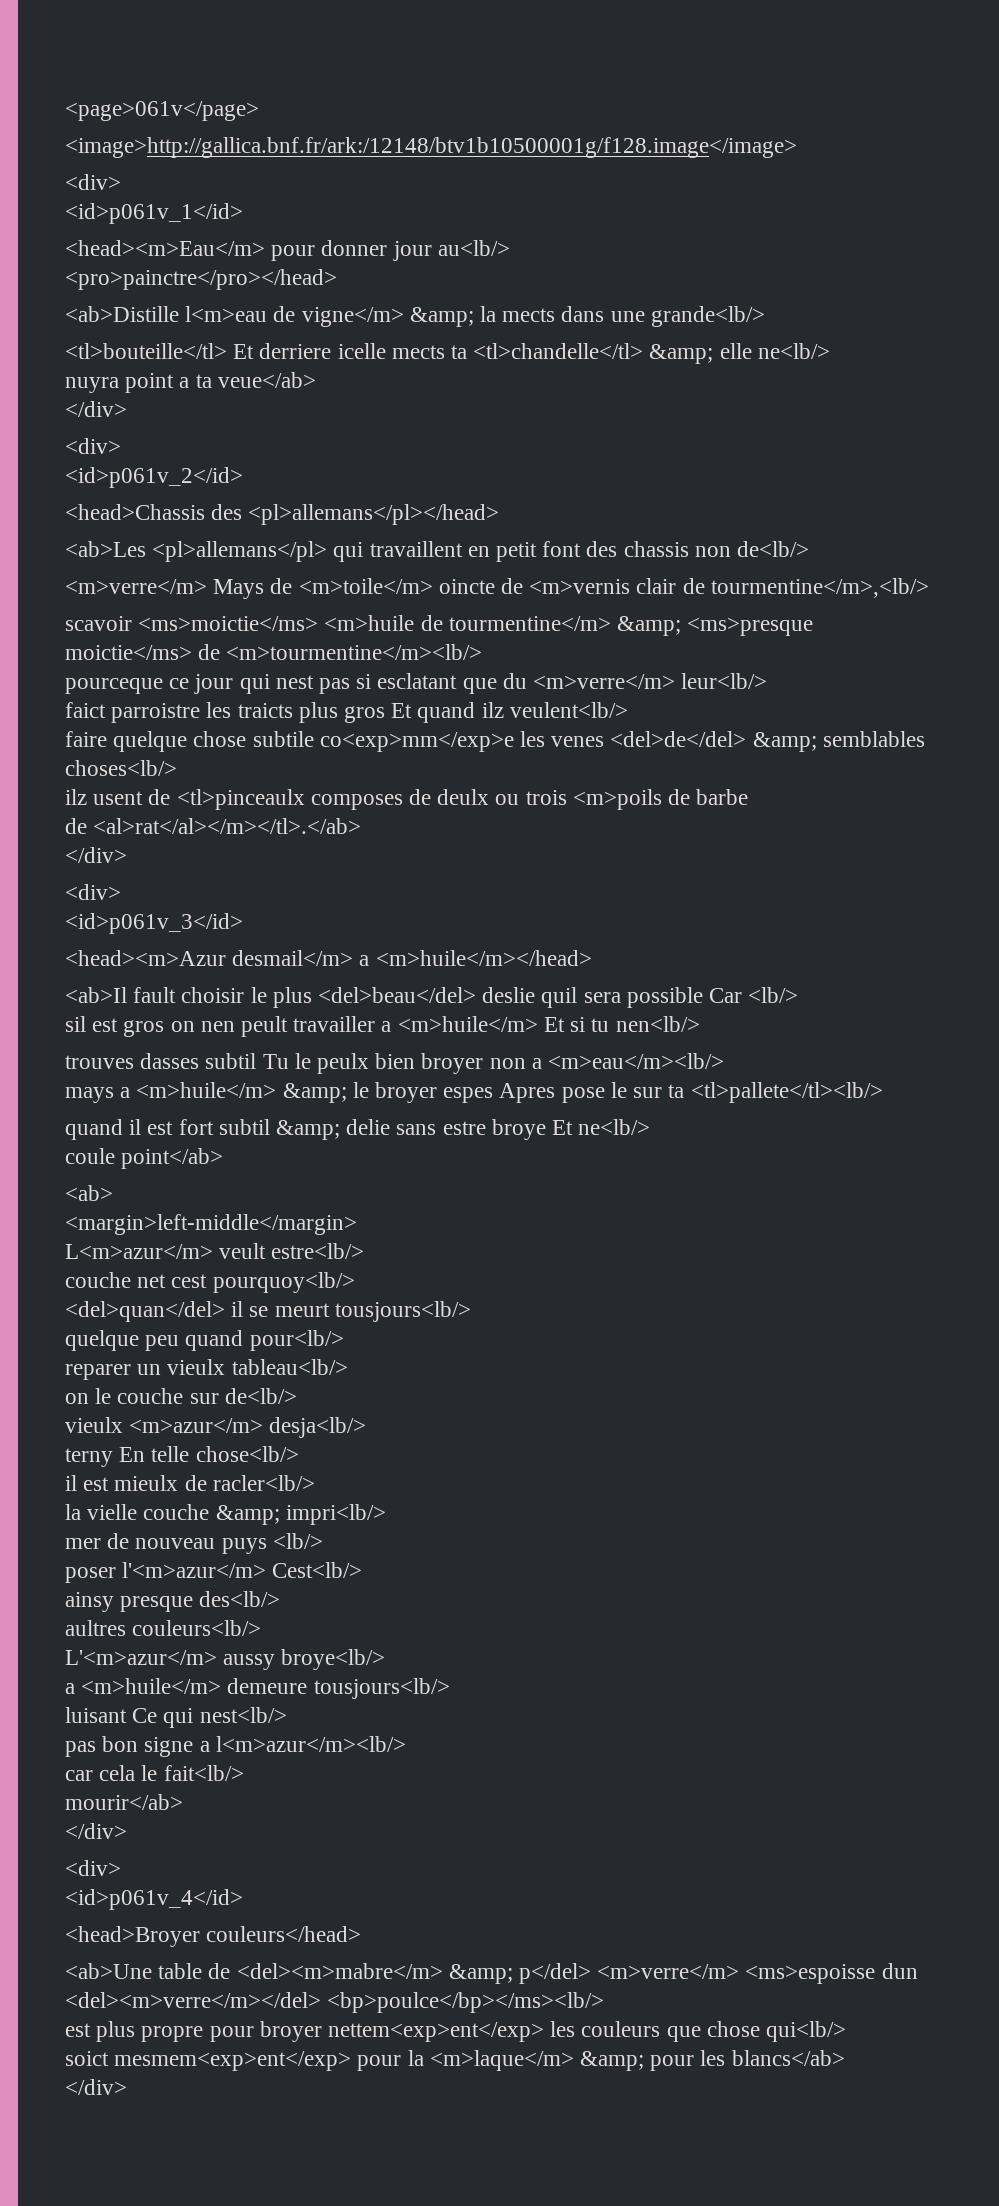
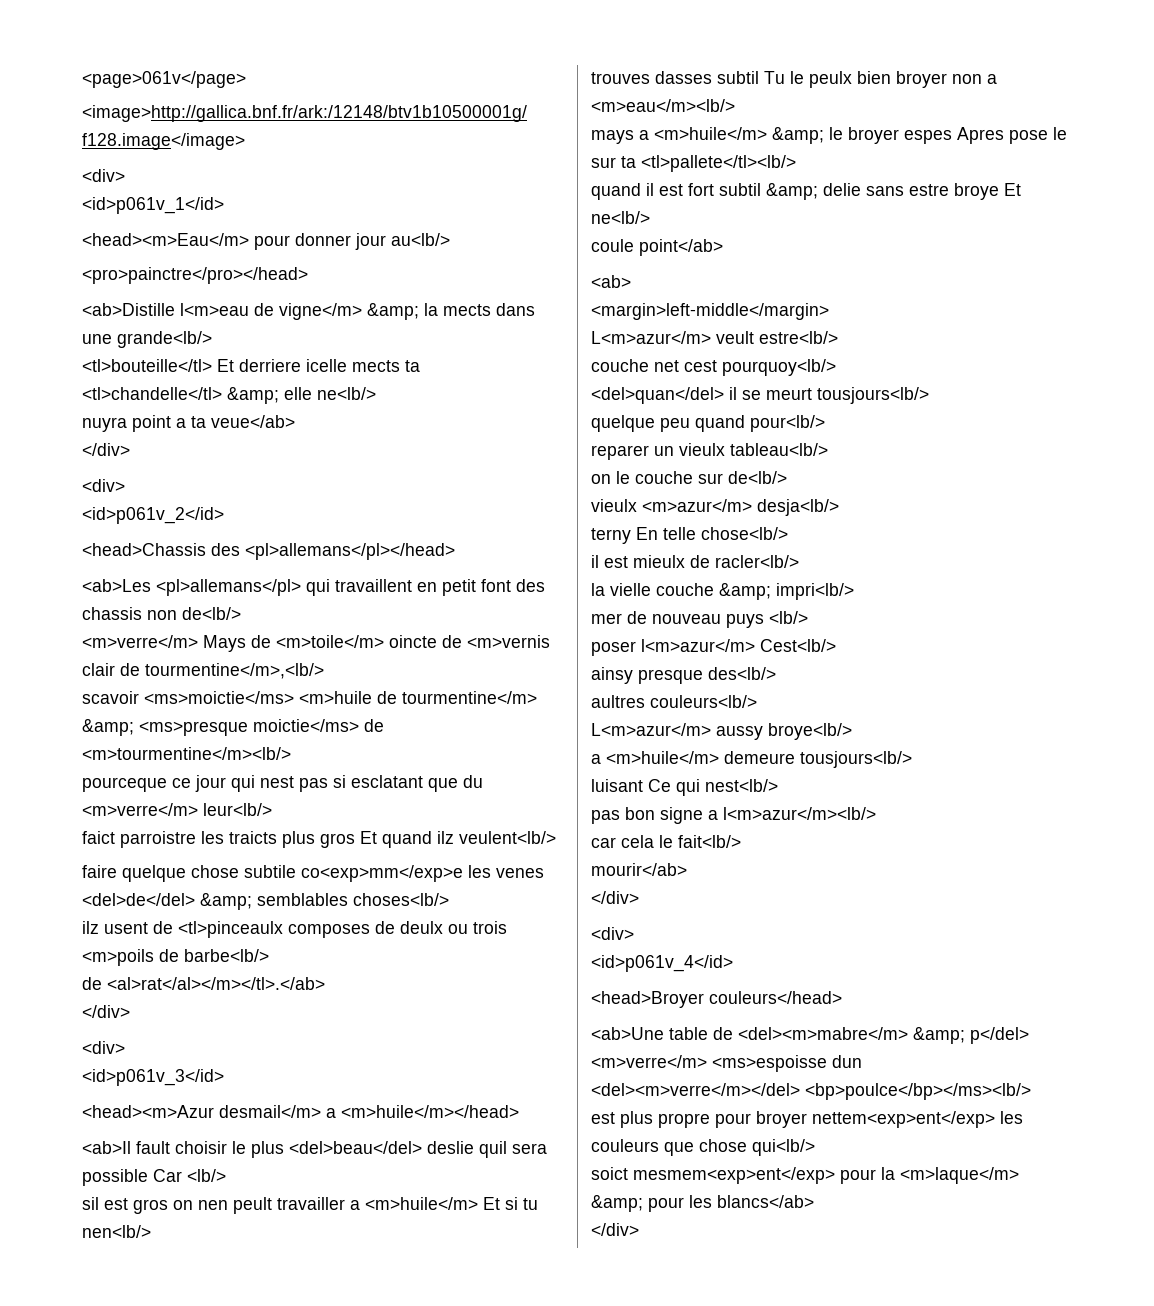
- ilz usent de <tl>pinceaulx composes de deulx ou trois <m>poils de barbe
+ ilz usent de <tl>pinceaulx composes de deulx ou trois <m>poils de barbe<lb/>
- poser l'<m>azur</m> Cest<lb/>
+ poser l<m>azur</m> Cest<lb/>
- L'<m>azur</m> aussy broye<lb/>
+ L<m>azur</m> aussy broye<lb/>

